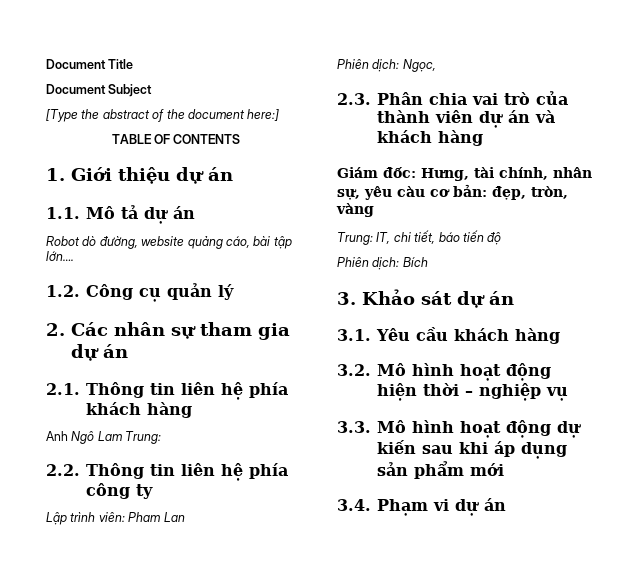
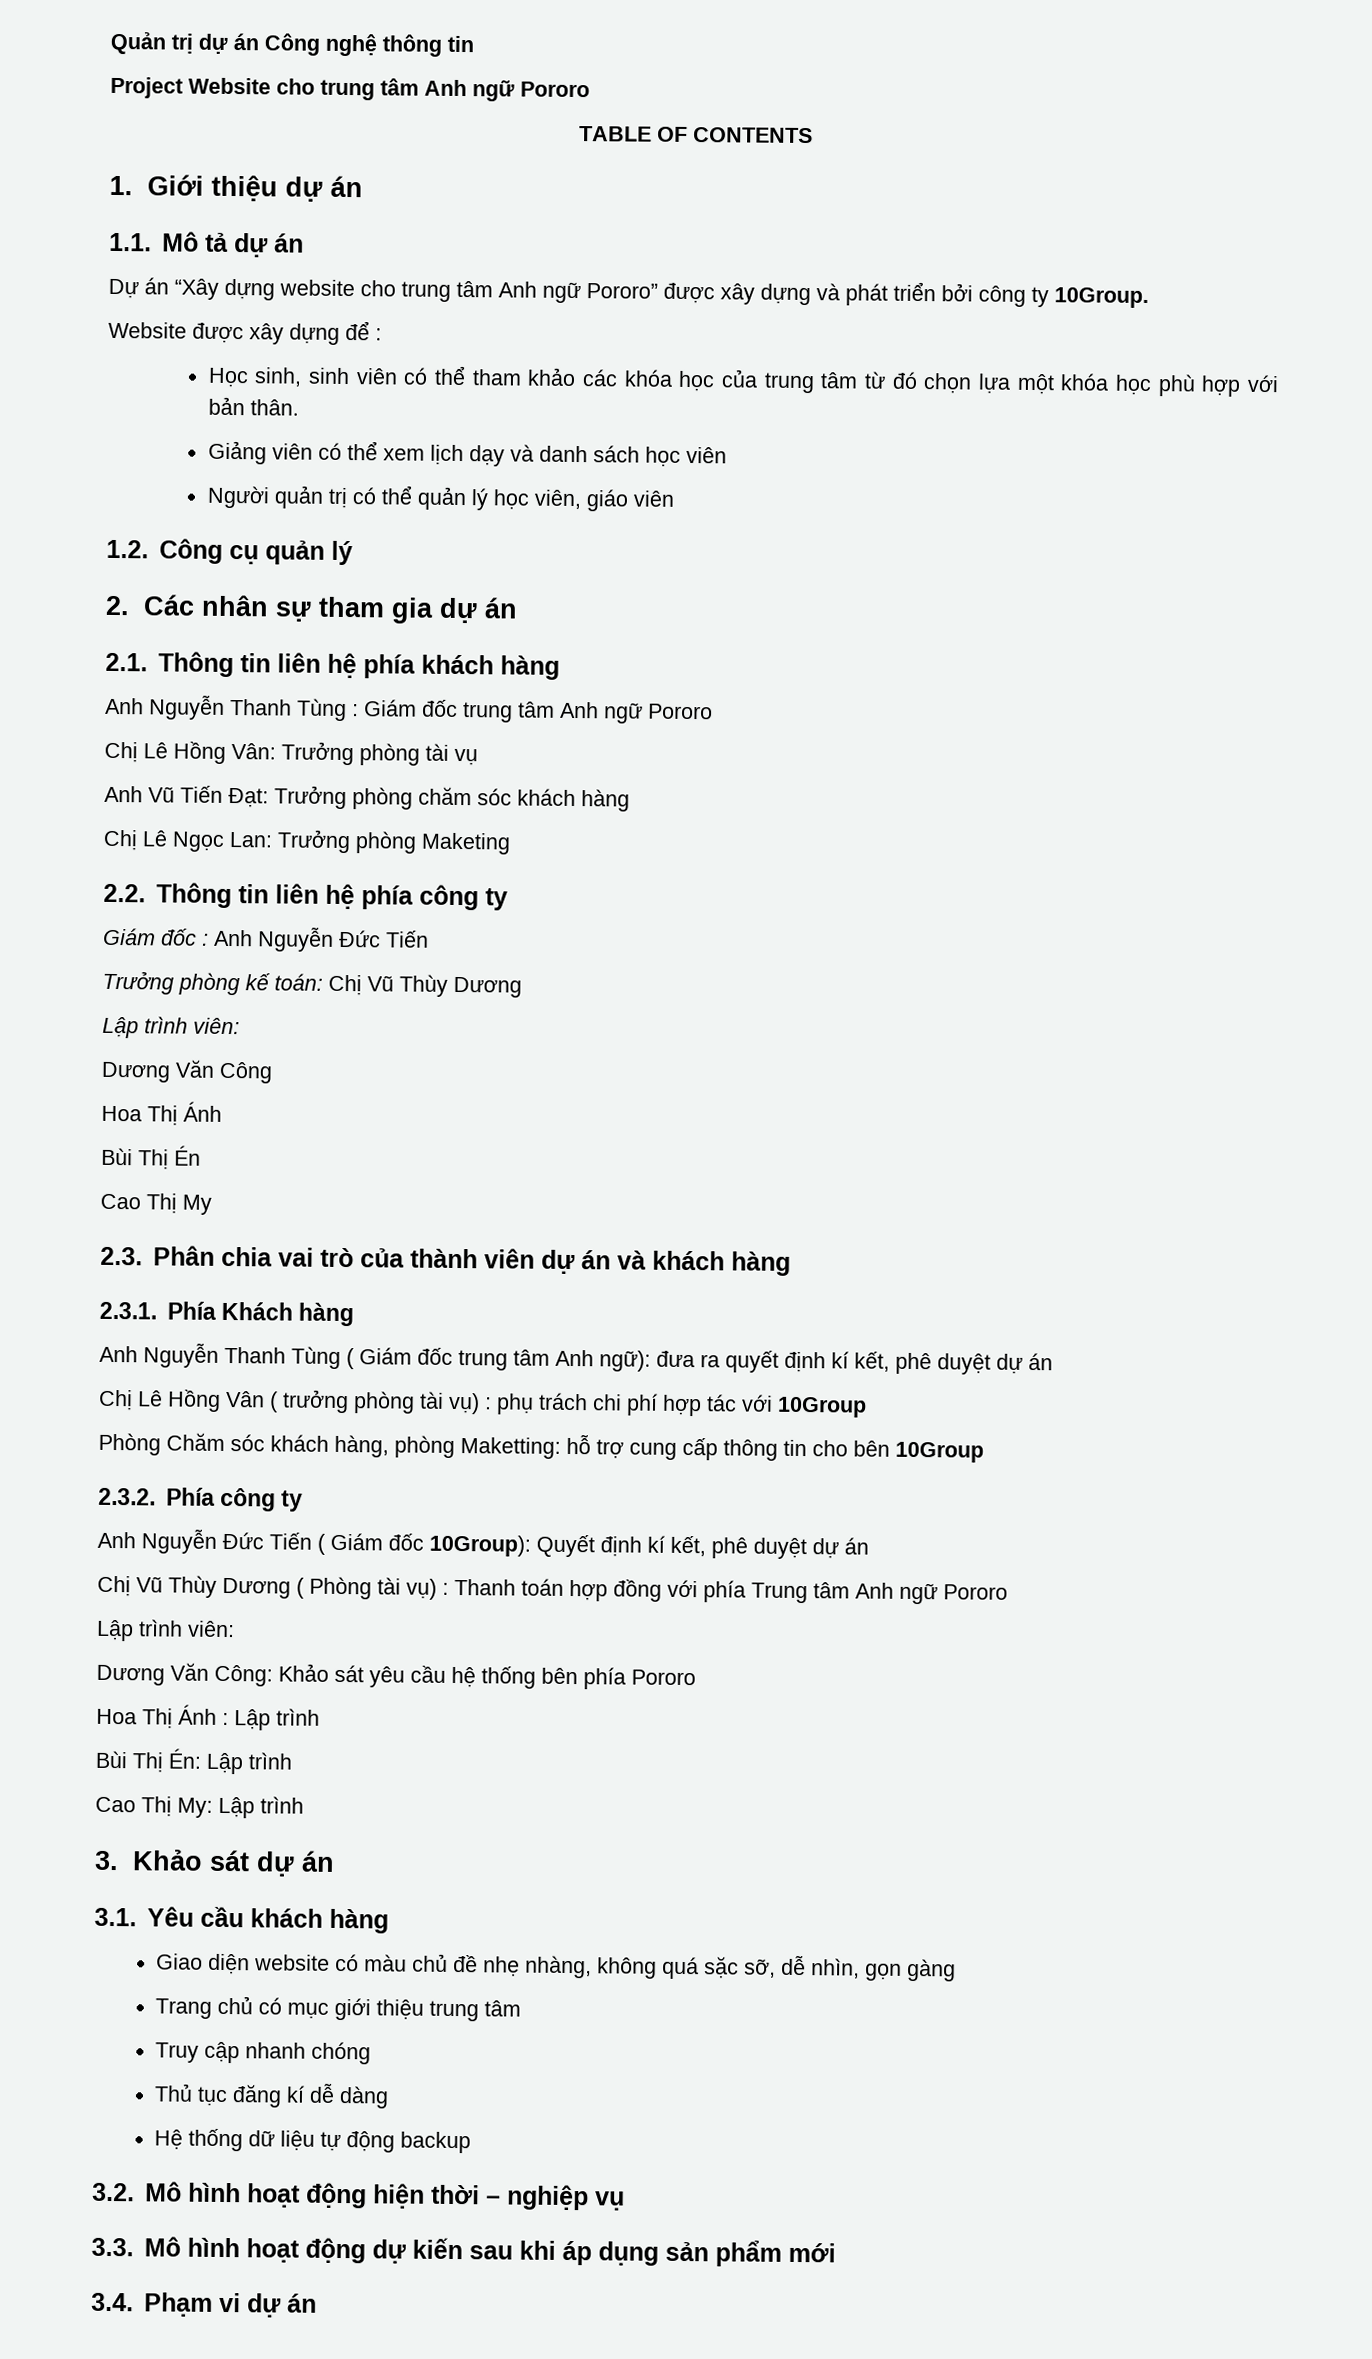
- Document Title
- Document Subject
- [Type the abstract of the document here:]
+ Quản trị dự án Công nghệ thông tin
+ Project Website cho trung tâm Anh ngữ Pororo
- Robot dò đường, website quảng cáo, bài tập lớn….
+ Dự án “Xây dựng website cho trung tâm Anh ngữ Pororo” được xây dựng và phát triển bởi công ty 10Group.
+ Website được xây dựng để :
+ Học sinh, sinh viên có thể tham khảo các khóa học của trung tâm từ đó chọn lựa một khóa học phù hợp với bản thân.
+ Giảng viên có thể xem lịch dạy và danh sách học viên
+ Người quản trị có thể quản lý học viên, giáo viên
- Anh Ngô Lam Trung:
+ Anh Nguyễn Thanh Tùng : Giám đốc trung tâm Anh ngữ Pororo
+ Chị Lê Hồng Vân: Trưởng phòng tài vụ
+ Anh Vũ Tiến Đạt: Trưởng phòng chăm sóc khách hàng
+ Chị Lê Ngọc Lan: Trưởng phòng Maketing
- Lập trình viên: Pham Lan
- Phiên dịch: Ngọc,
+ Giám đốc : Anh Nguyễn Đức Tiến
+ Trưởng phòng kế toán: Chị Vũ Thùy Dương
+ Lập trình viên:
+ Dương Văn Công
+ Hoa Thị Ánh
+ Bùi Thị Én
+ Cao Thị My
- Giám đốc: Hưng, tài chính, nhân sự, yêu càu cơ bản: đẹp, tròn, vàng
- Trung: IT, chi tiết, báo tiến độ
- Phiên dịch: Bích
+ 2.3.1. Phía Khách hàng
+ Anh Nguyễn Thanh Tùng ( Giám đốc trung tâm Anh ngữ): đưa ra quyết định kí kết, phê duyệt dự án
+ Chị Lê Hồng Vân ( trưởng phòng tài vụ) : phụ trách chi phí hợp tác với 10Group
+ Phòng Chăm sóc khách hàng, phòng Maketting: hỗ trợ cung cấp thông tin cho bên 10Group
+ 2.3.2. Phía công ty
+ Anh Nguyễn Đức Tiến ( Giám đốc 10Group): Quyết định kí kết, phê duyệt dự án
+ Chị Vũ Thùy Dương ( Phòng tài vụ) : Thanh toán hợp đồng với phía Trung tâm Anh ngữ Pororo
+ Lập trình viên:
+ Dương Văn Công: Khảo sát yêu cầu hệ thống bên phía Pororo
+ Hoa Thị Ánh : Lập trình
+ Bùi Thị Én: Lập trình
+ Cao Thị My: Lập trình
+ Giao diện website có màu chủ đề nhẹ nhàng, không quá sặc sỡ, dễ nhìn, gọn gàng
+ Trang chủ có mục giới thiệu trung tâm
+ Truy cập nhanh chóng
+ Thủ tục đăng kí dễ dàng
+ Hệ thống dữ liệu tự động backup

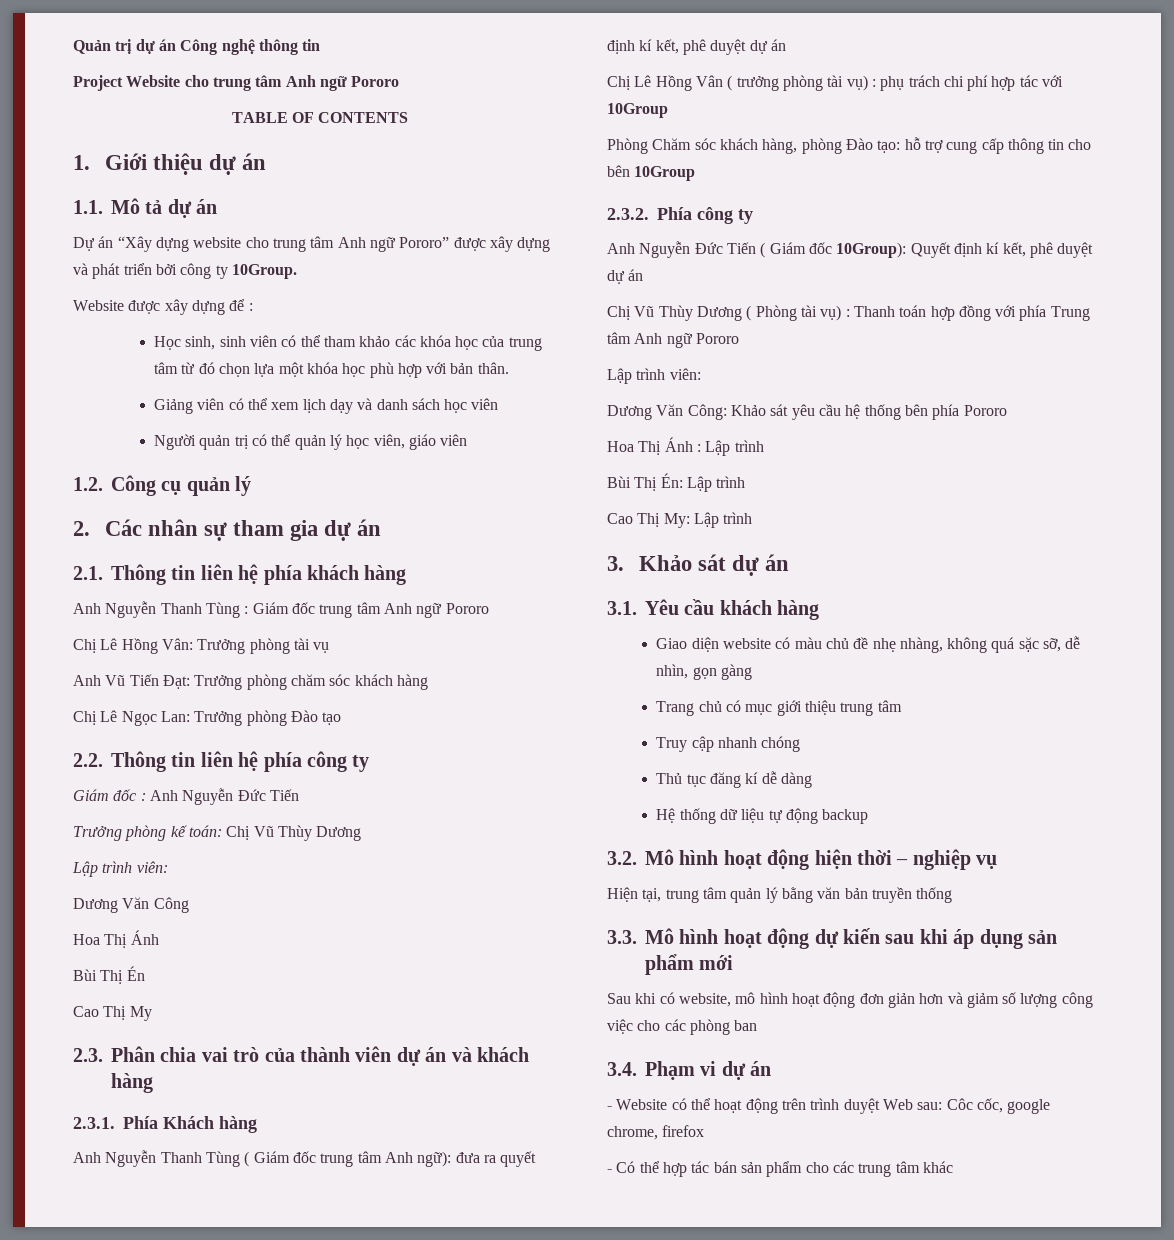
- Chị Lê Ngọc Lan: Trưởng phòng Maketing
+ Chị Lê Ngọc Lan: Trưởng phòng Đào tạo
- Phòng Chăm sóc khách hàng, phòng Maketting: hỗ trợ cung cấp thông tin cho bên 10Group
+ Phòng Chăm sóc khách hàng, phòng Đào tạo: hỗ trợ cung cấp thông tin cho bên 10Group
+ Hiện tại, trung tâm quản lý bằng văn bản truyền thống
+ Sau khi có website, mô hình hoạt động đơn giản hơn và giảm số lượng công việc cho các phòng ban
+ - Website có thể hoạt động trên trình duyệt Web sau: Côc cốc, google chrome, firefox
+ - Có thể hợp tác bán sản phẩm cho các trung tâm khác

